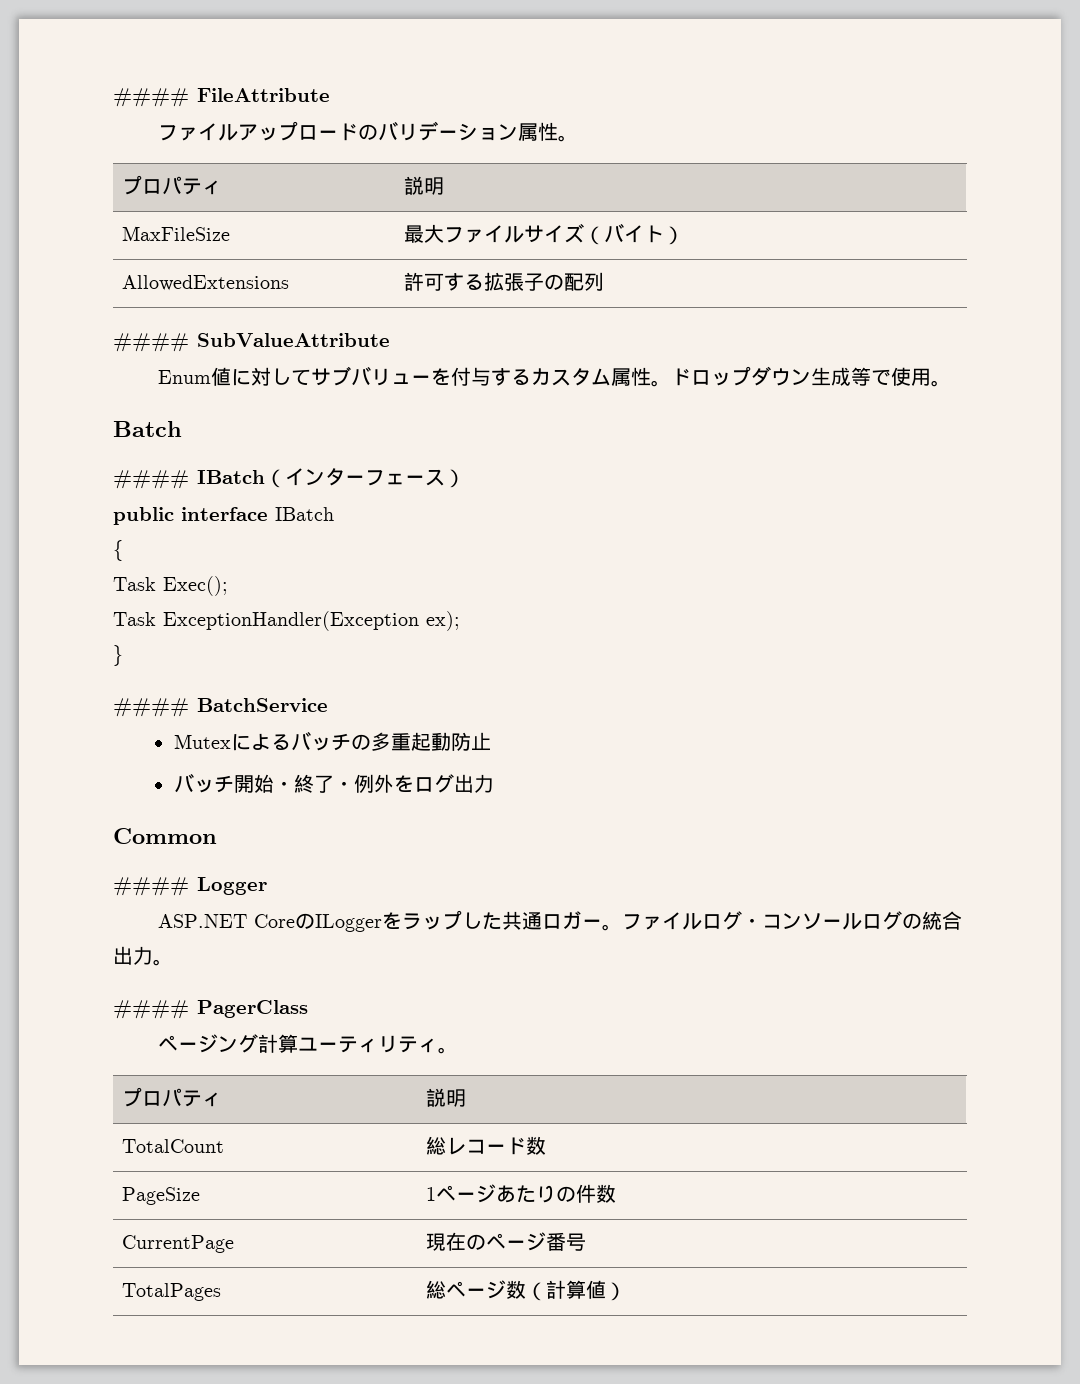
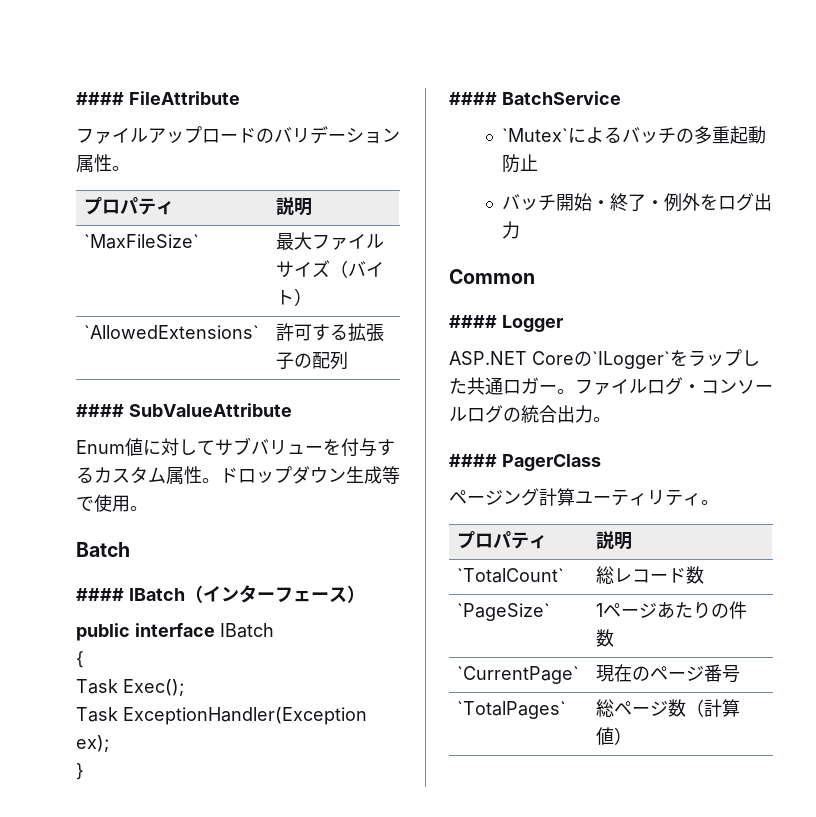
- MaxFileSize | 最大ファイルサイズ（バイト）
+ `MaxFileSize` | 最大ファイルサイズ（バイト）
- AllowedExtensions | 許可する拡張子の配列
+ `AllowedExtensions` | 許可する拡張子の配列
- Mutexによるバッチの多重起動防止
+ `Mutex`によるバッチの多重起動防止
- ASP.NET CoreのILoggerをラップした共通ロガー。
+ ASP.NET Coreの`ILogger`をラップした共通ロガー。
- TotalCount | 総レコード数
+ `TotalCount` | 総レコード数
- PageSize | 1ページあたりの件数
+ `PageSize` | 1ページあたりの件数
- CurrentPage | 現在のページ番号
+ `CurrentPage` | 現在のページ番号
- TotalPages | 総ページ数（計算値）
+ `TotalPages` | 総ページ数（計算値）

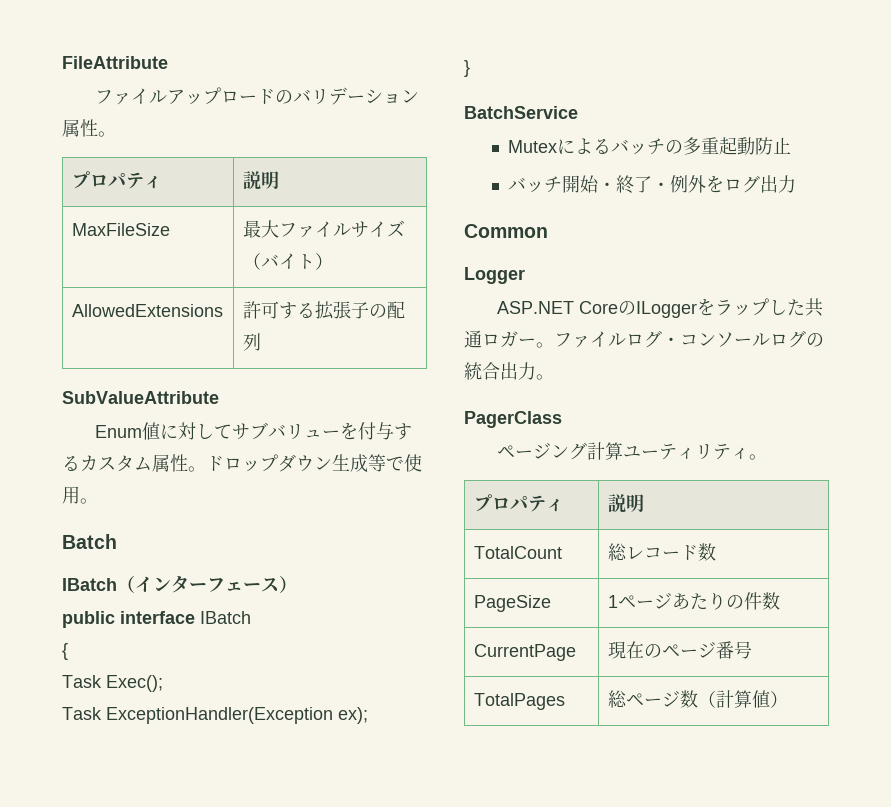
- #### FileAttribute
+ FileAttribute
- `MaxFileSize` | 最大ファイルサイズ（バイト）
+ MaxFileSize | 最大ファイルサイズ（バイト）
- `AllowedExtensions` | 許可する拡張子の配列
+ AllowedExtensions | 許可する拡張子の配列
- #### SubValueAttribute
+ SubValueAttribute
- #### IBatch（インターフェース）
+ IBatch（インターフェース）
- #### BatchService
+ BatchService
- `Mutex`によるバッチの多重起動防止
+ Mutexによるバッチの多重起動防止
- #### Logger
+ Logger
- ASP.NET Coreの`ILogger`をラップした共通ロガー。
+ ASP.NET CoreのILoggerをラップした共通ロガー。
- #### PagerClass
+ PagerClass
- `TotalCount` | 総レコード数
+ TotalCount | 総レコード数
- `PageSize` | 1ページあたりの件数
+ PageSize | 1ページあたりの件数
- `CurrentPage` | 現在のページ番号
+ CurrentPage | 現在のページ番号
- `TotalPages` | 総ページ数（計算値）
+ TotalPages | 総ページ数（計算値）

